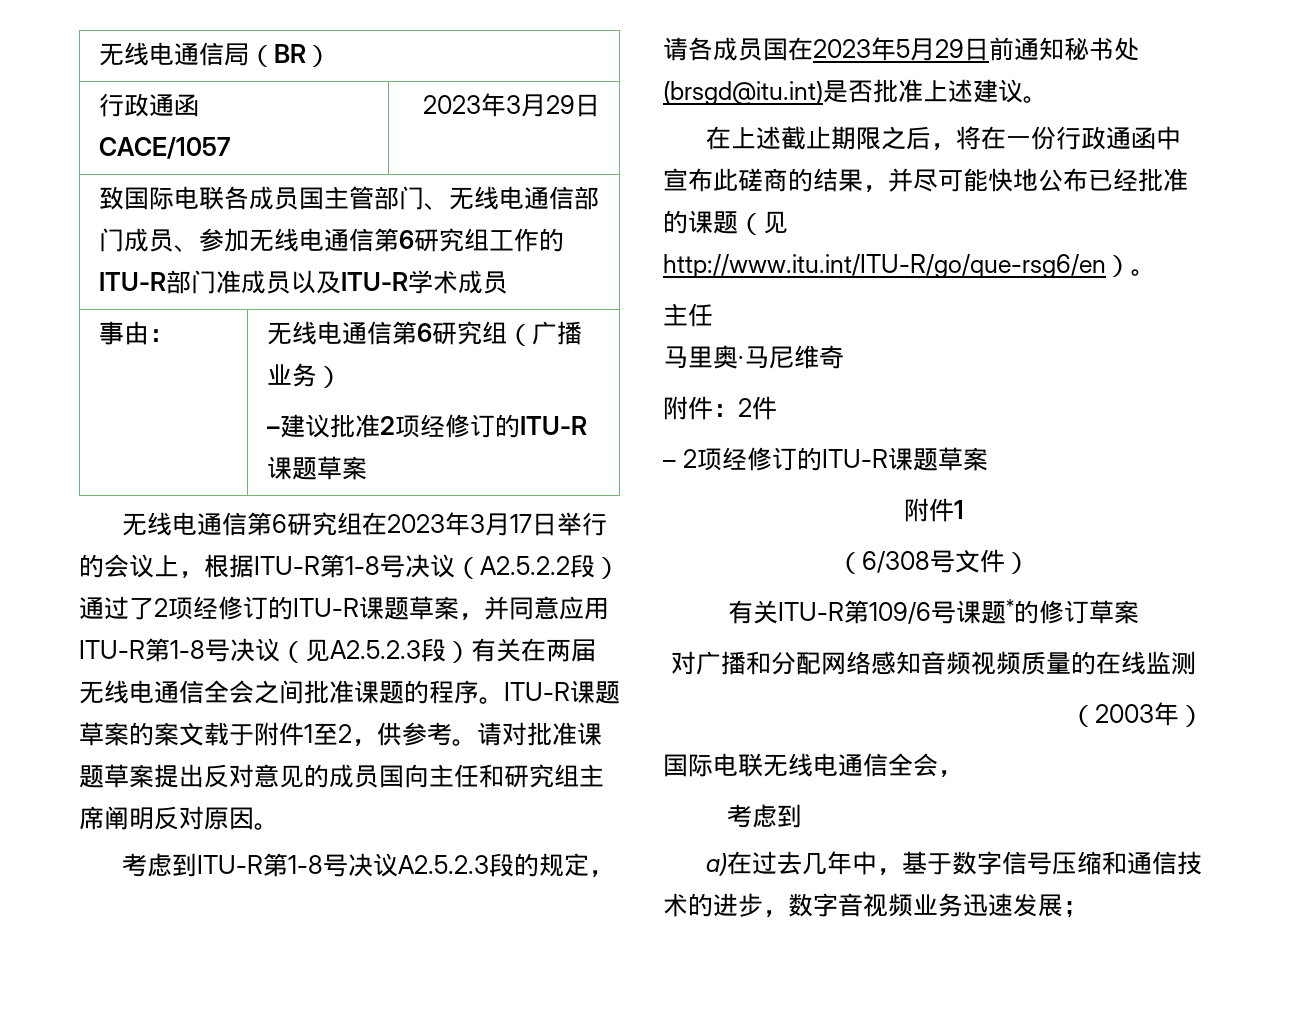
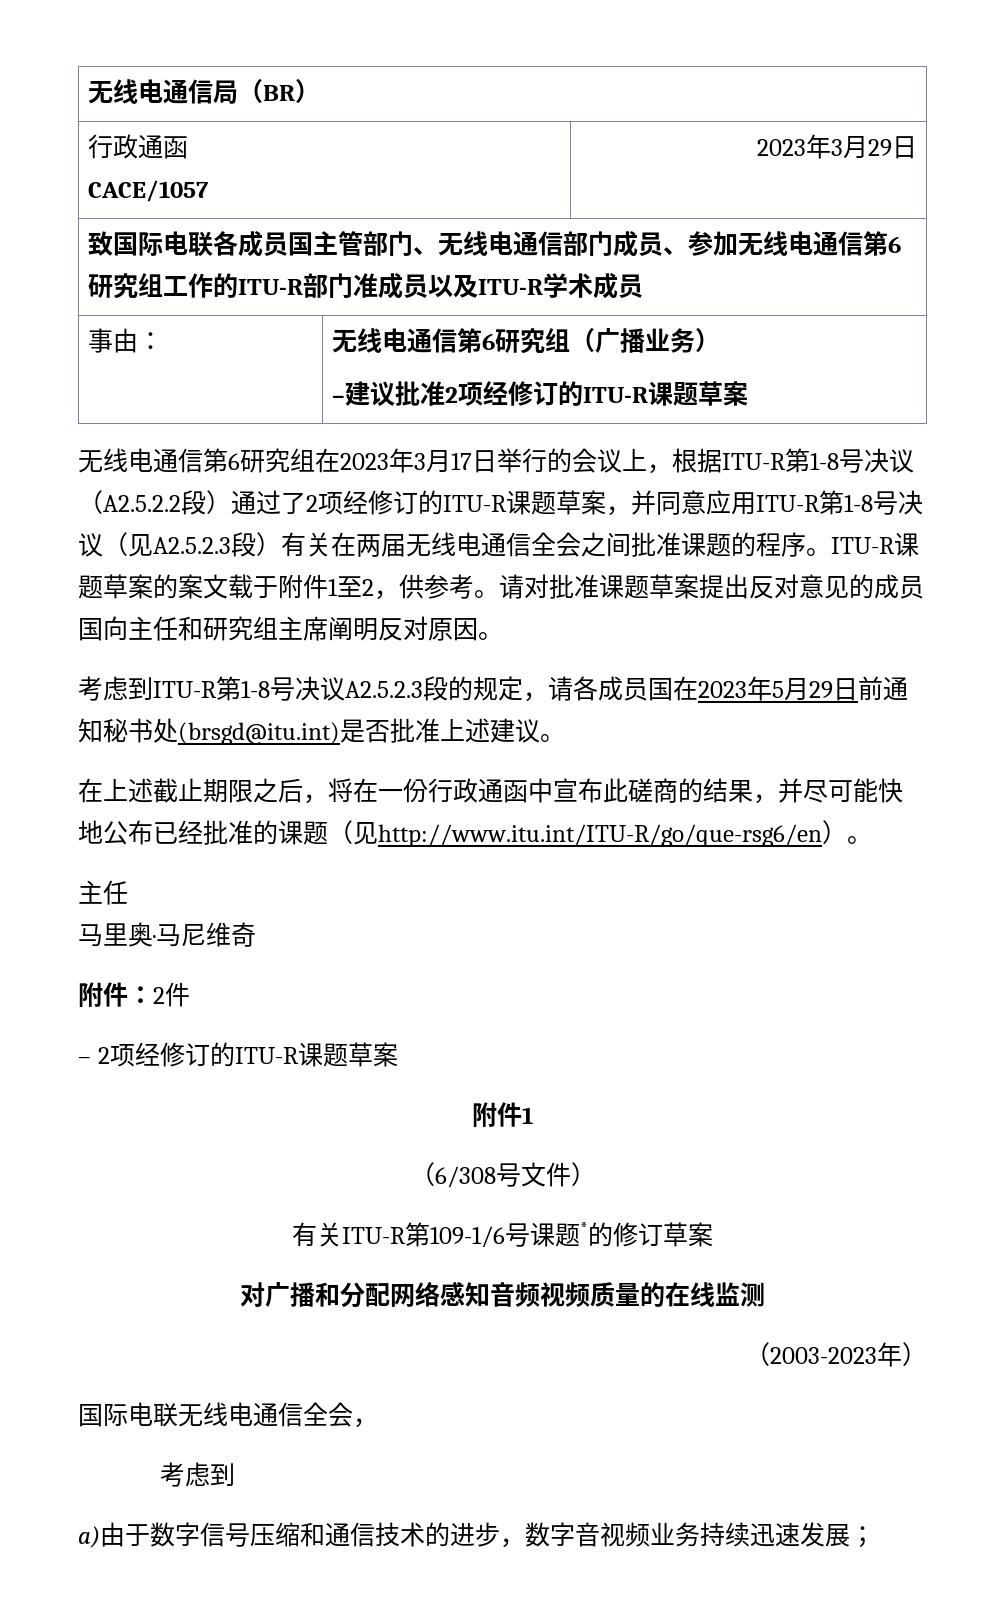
- 有关ITU-R第109/6号课题*的修订草案
+ 有关ITU-R第109-1/6号课题*的修订草案
- （2003年）
+ （2003-2023年）
- a)在过去几年中，基于数字信号压缩和通信技术的进步，数字音视频业务迅速发展；
+ a)由于数字信号压缩和通信技术的进步，数字音视频业务持续迅速发展；

